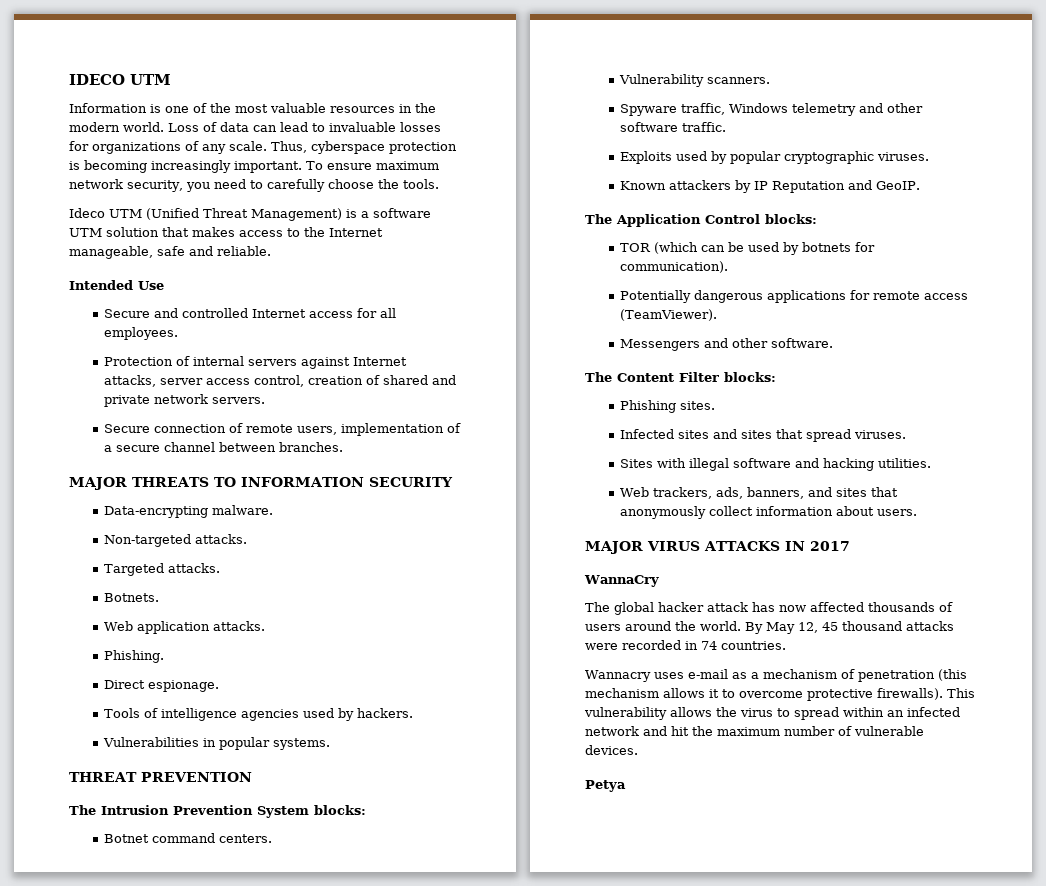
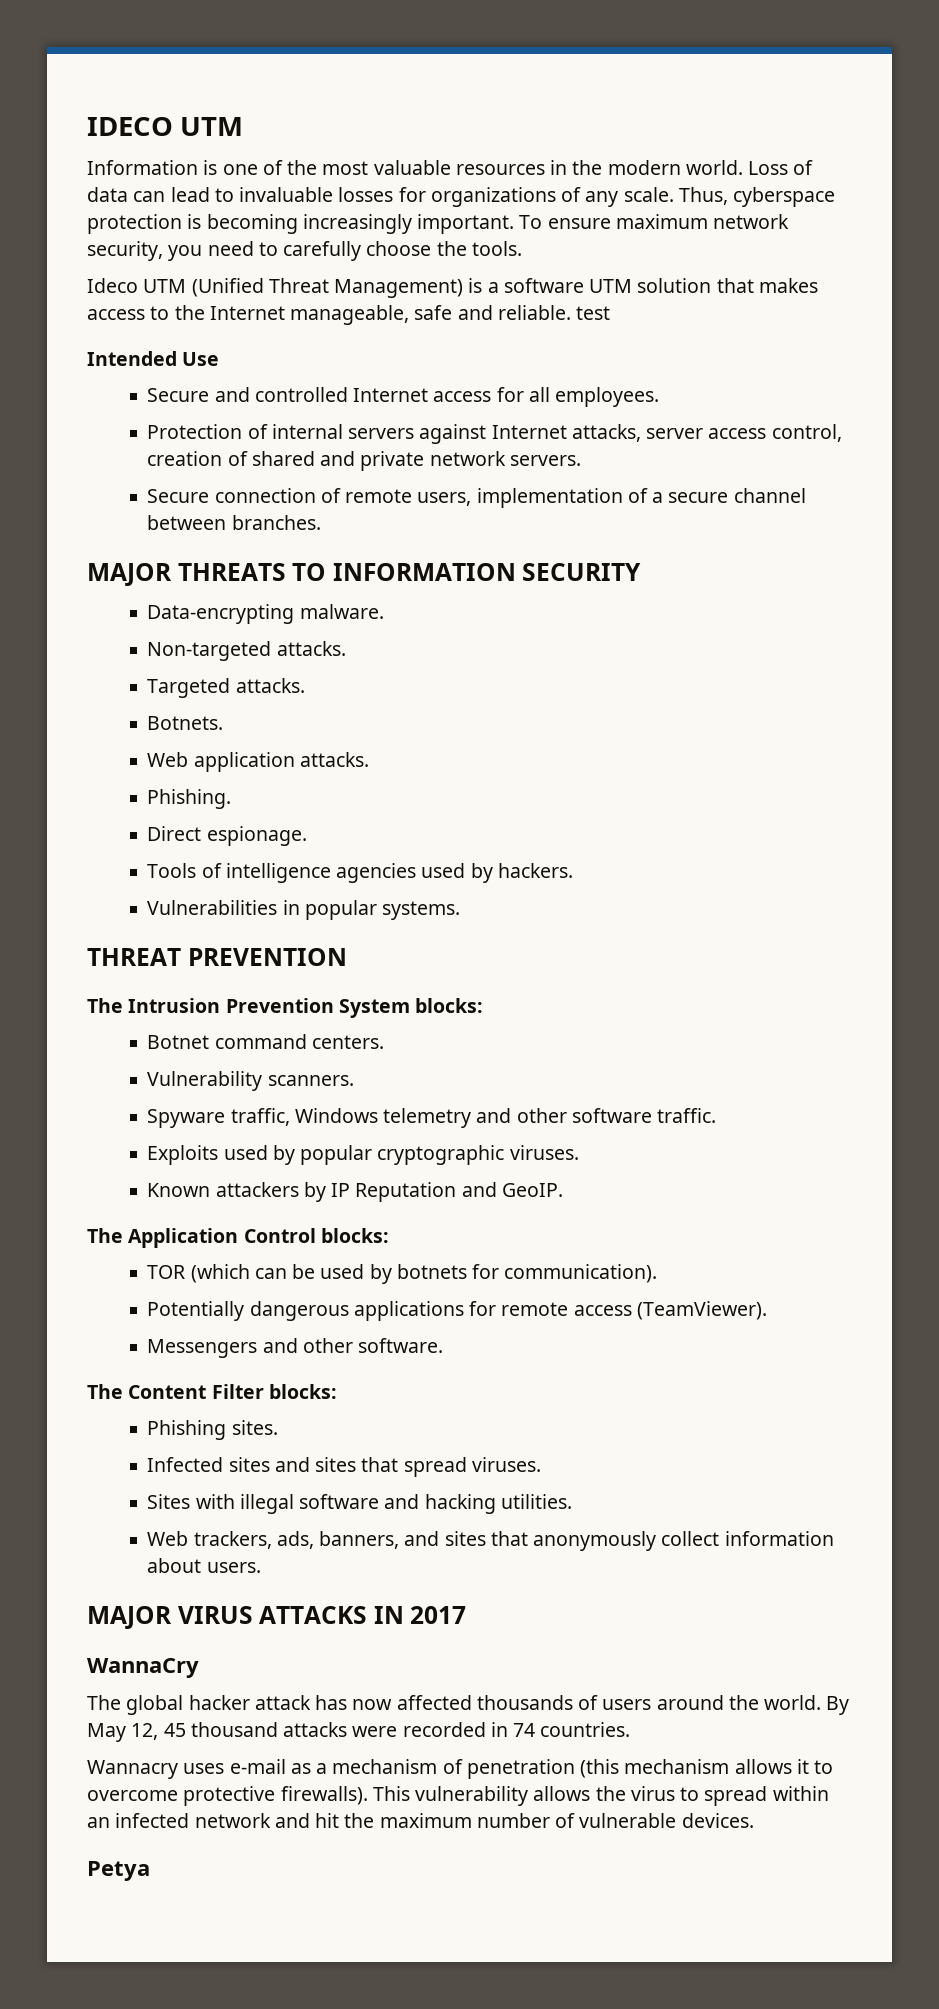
- Ideco UTM (Unified Threat Management) is a software UTM solution that makes access to the Internet manageable, safe and reliable.
+ Ideco UTM (Unified Threat Management) is a software UTM solution that makes access to the Internet manageable, safe and reliable. test

